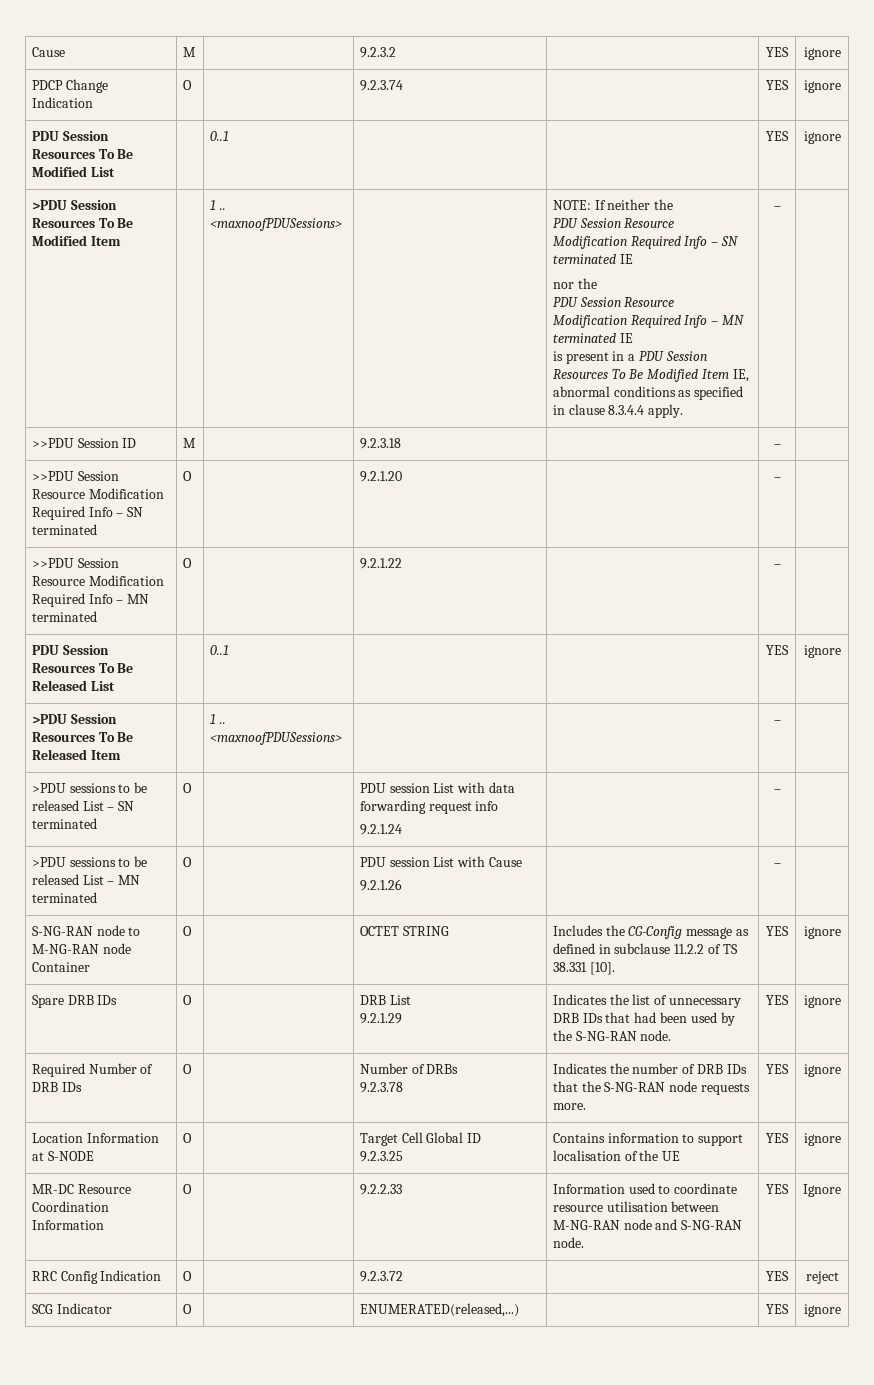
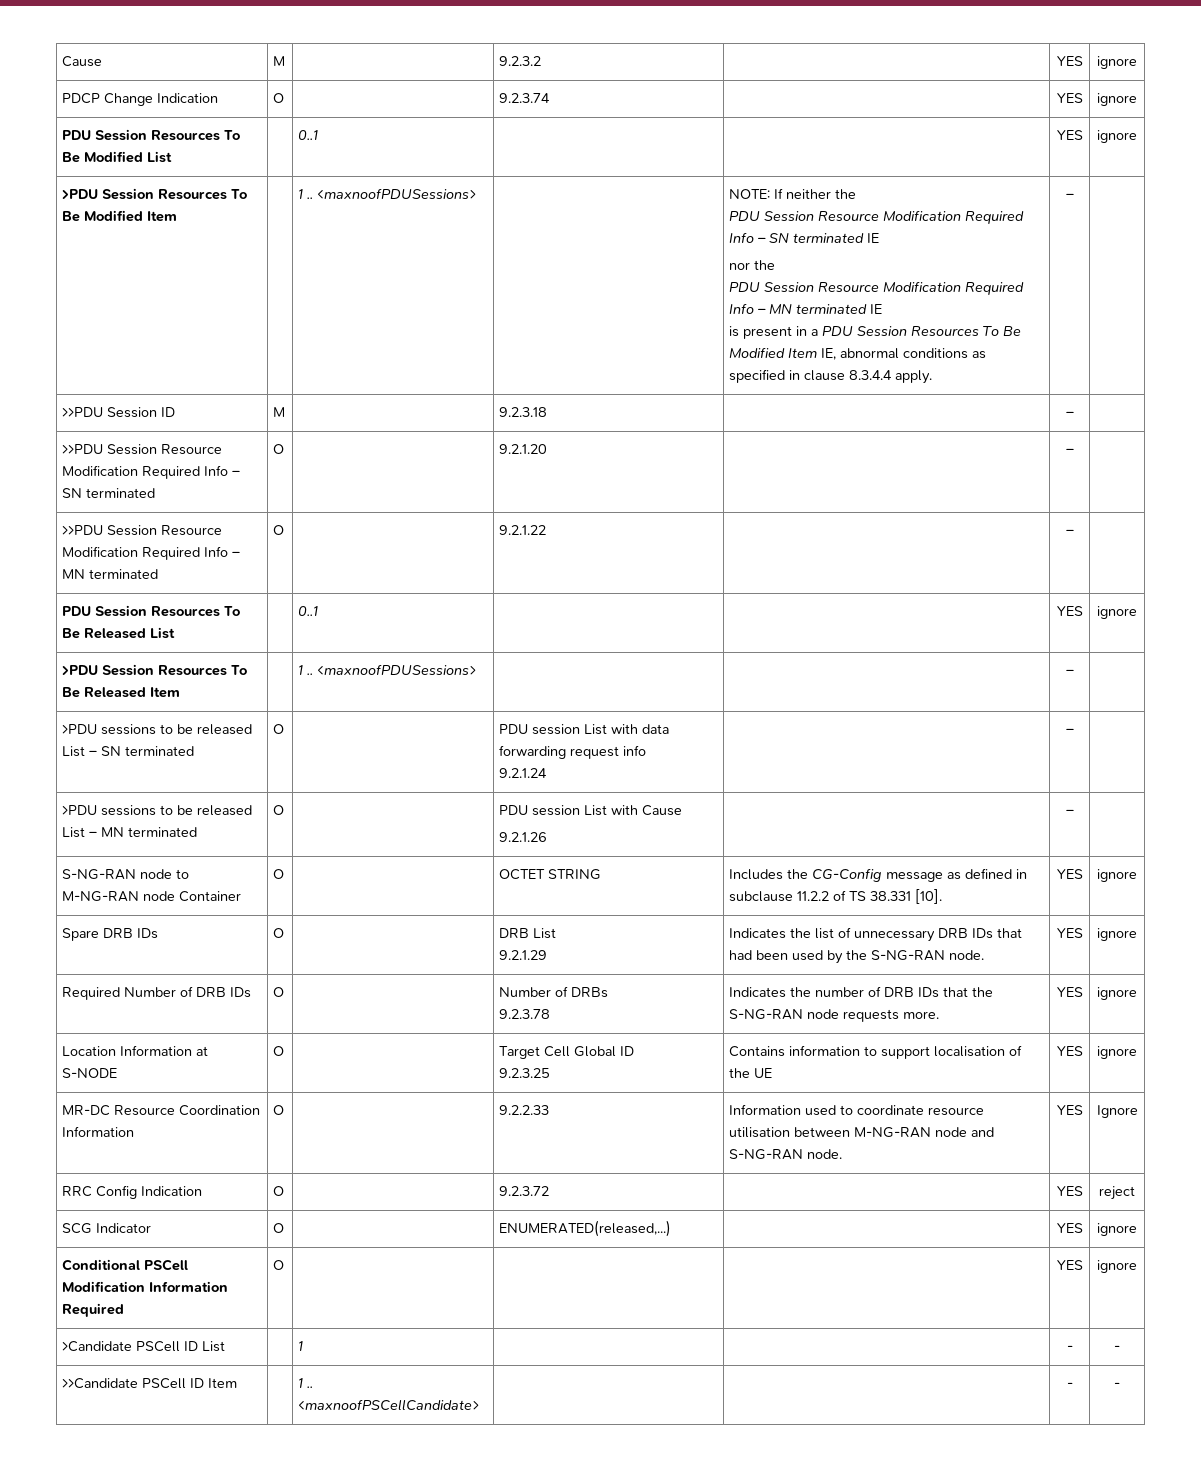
+ Conditional PSCell Modification Information Required | O | | | | YES | ignore
+ >Candidate PSCell ID List | | 1 | | | - | -
+ >>Candidate PSCell ID Item | | 1 .. <maxnoofPSCellCandidate> | | | - | -

